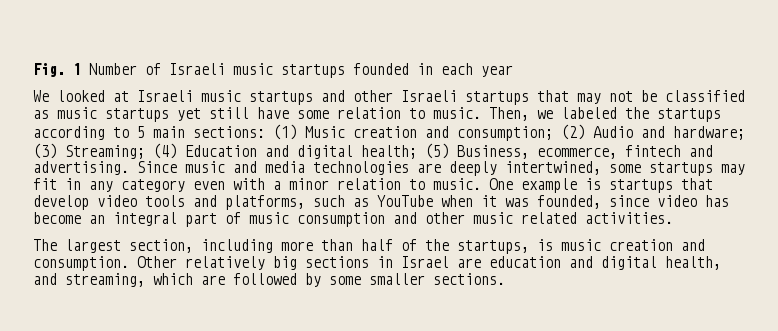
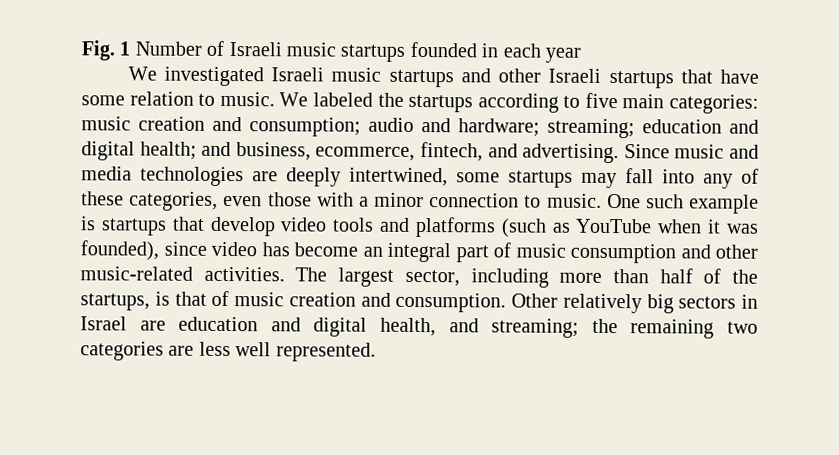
- We looked at Israeli music startups and other Israeli startups that may not be classified as music startups yet still have some relation to music.
+ We investigated Israeli music startups and other Israeli startups that have some relation to music.
- Then, we labeled the startups according to 5 main sections: (1) Music creation and consumption; (2) Audio and hardware; (3) Streaming; (4) Education and digital health; (5) Business, ecommerce, fintech and advertising.
+ We labeled the startups according to five main categories: music creation and consumption; audio and hardware; streaming; education and digital health; and business, ecommerce, fintech, and advertising.
- Since music and media technologies are deeply intertwined, some startups may fit in any category even with a minor relation to music.
+ Since music and media technologies are deeply intertwined, some startups may fall into any of these categories, even those with a minor connection to music.
- One example is startups that develop video tools and platforms, such as YouTube when it was founded, since video has become an integral part of music consumption and other music related activities.
- The largest section, including more than half of the startups, is music creation and consumption.
+ One such example is startups that develop video tools and platforms (such as YouTube when it was founded), since video has become an integral part of music consumption and other music-related activities. The largest sector, including more than half of the startups, is that of music creation and consumption.
- Other relatively big sections in Israel are education and digital health, and streaming, which are followed by some smaller sections.
+ Other relatively big sectors in Israel are education and digital health, and streaming; the remaining two categories are less well represented.

